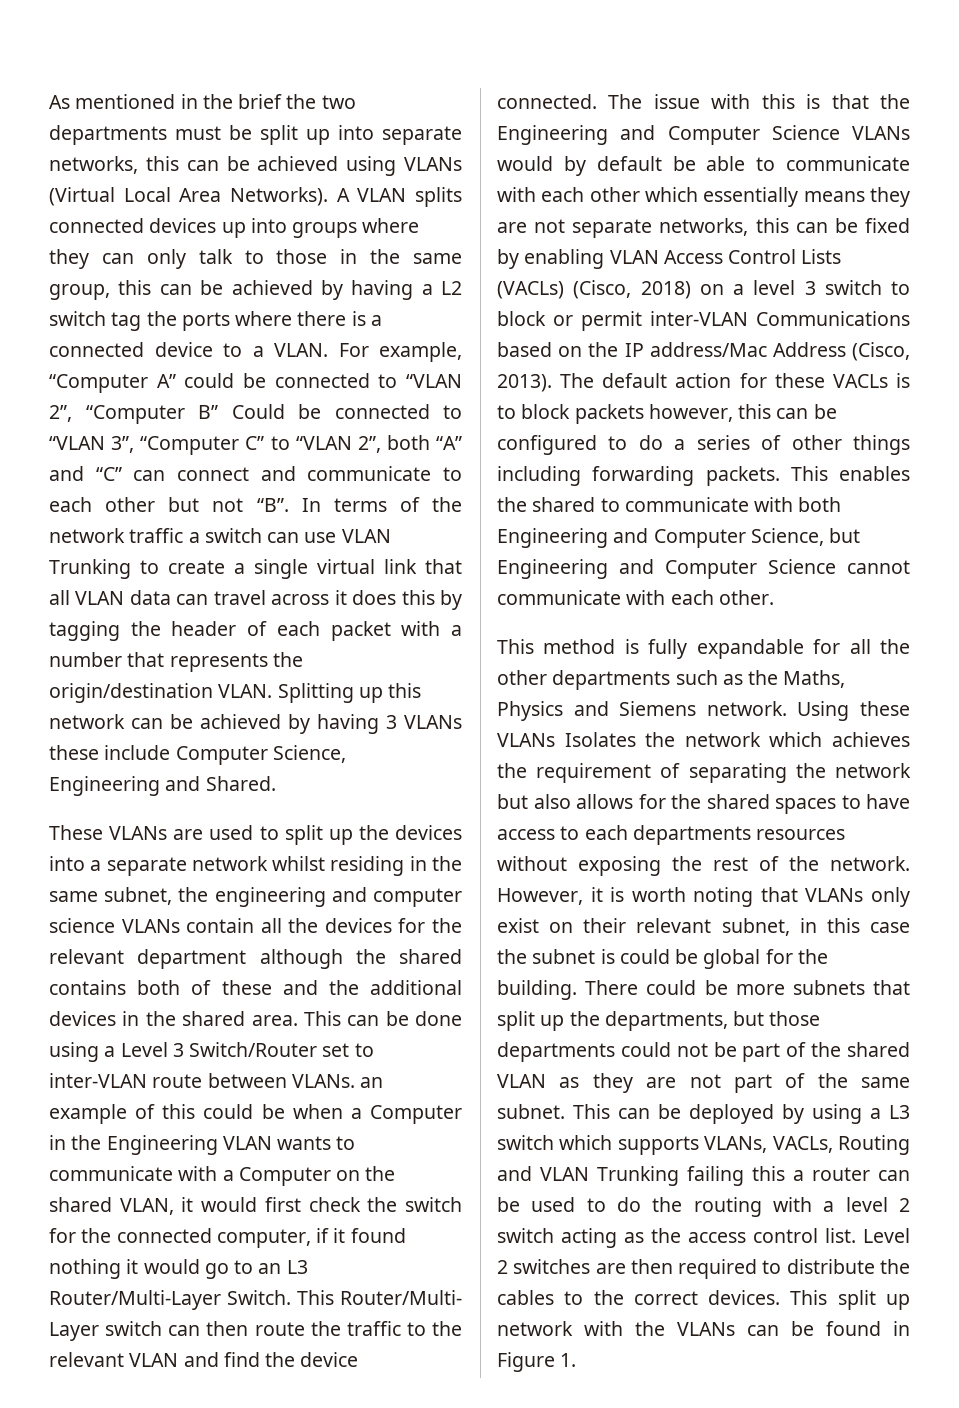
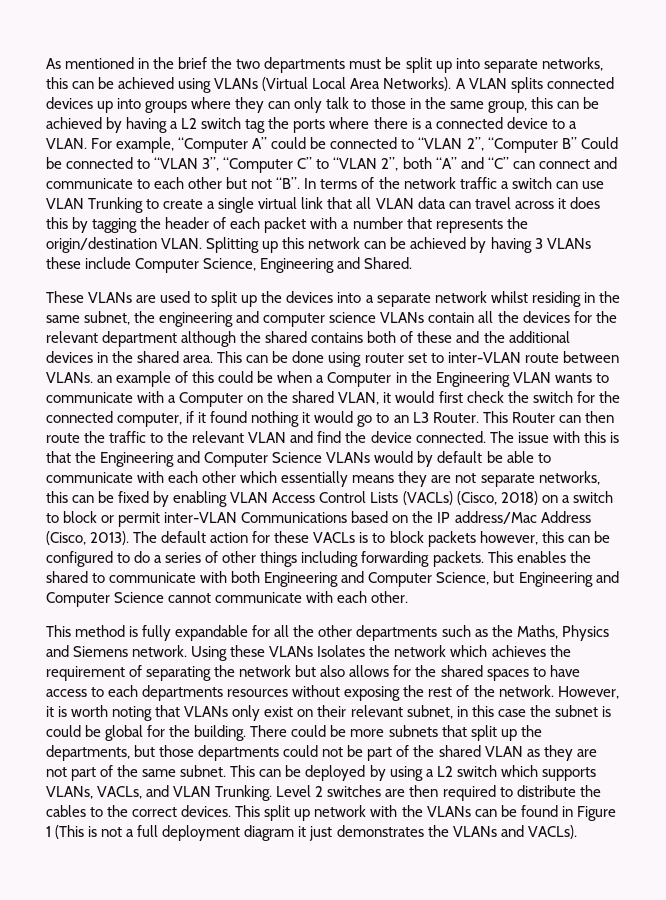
- This can be done using a Level 3 Switch/Router set to inter-VLAN route between VLANs. an example of this could be when a Computer in the Engineering VLAN wants to communicate with a Computer on the shared VLAN, it would first check the switch for the connected computer, if it found nothing it would go to an L3 Router/Multi-Layer Switch. This Router/Multi- Layer switch can then route the traffic to the relevant VLAN and find the device connected.
+ This can be done using router set to inter-VLAN route between VLANs. an example of this could be when a Computer in the Engineering VLAN wants to communicate with a Computer on the shared VLAN, it would first check the switch for the connected computer, if it found nothing it would go to an L3 Router. This Router can then route the traffic to the relevant VLAN and find the device connected.
- The issue with this is that the Engineering and Computer Science VLANs would by default be able to communicate with each other which essentially means they are not separate networks, this can be fixed by enabling VLAN Access Control Lists (VACLs) (Cisco, 2018) on a level 3 switch to block or permit inter-VLAN Communications based on the IP address/Mac Address (Cisco, 2013).
+ The issue with this is that the Engineering and Computer Science VLANs would by default be able to communicate with each other which essentially means they are not separate networks, this can be fixed by enabling VLAN Access Control Lists (VACLs) (Cisco, 2018) on a switch to block or permit inter-VLAN Communications based on the IP address/Mac Address (Cisco, 2013).
- This can be deployed by using a L3 switch which supports VLANs, VACLs, Routing and VLAN Trunking failing this a router can be used to do the routing with a level 2 switch acting as the access control list.
+ This can be deployed by using a L2 switch which supports VLANs, VACLs, and VLAN Trunking.
- This split up network with the VLANs can be found in Figure 1.
+ This split up network with the VLANs can be found in Figure 1 (This is not a full deployment diagram it just demonstrates the VLANs and VACLs).

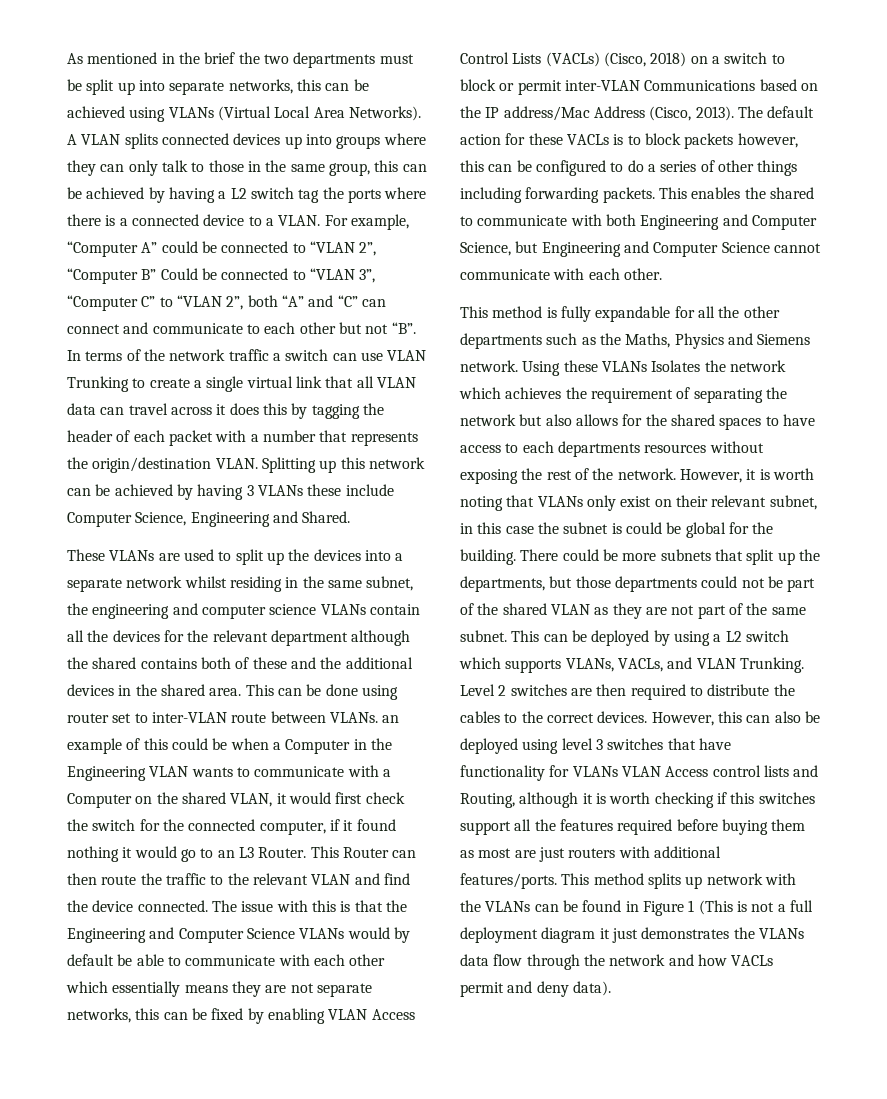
- This split up network with the VLANs can be found in Figure 1 (This is not a full deployment diagram it just demonstrates the VLANs and VACLs).
+ However, this can also be deployed using level 3 switches that have functionality for VLANs VLAN Access control lists and Routing, although it is worth checking if this switches support all the features required before buying them as most are just routers with additional features/ports. This method splits up network with the VLANs can be found in Figure 1 (This is not a full deployment diagram it just demonstrates the VLANs data flow through the network and how VACLs permit and deny data).

